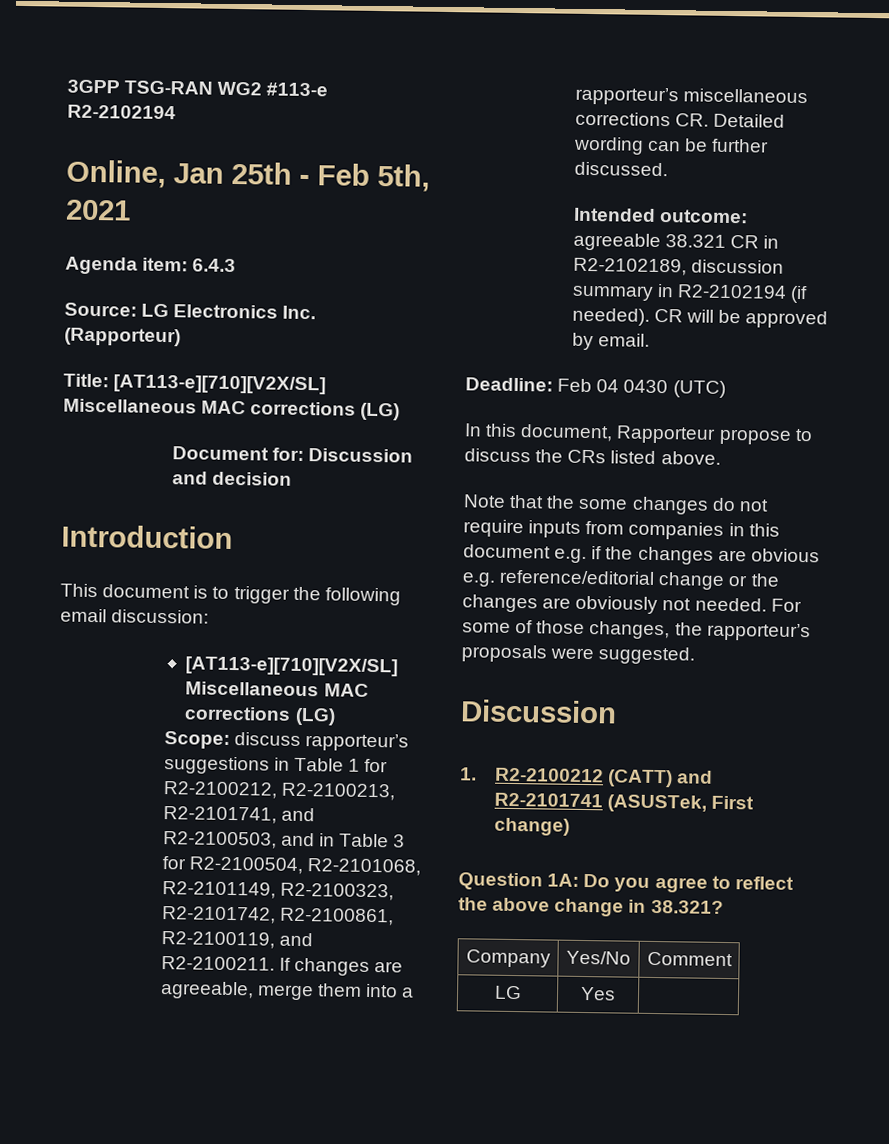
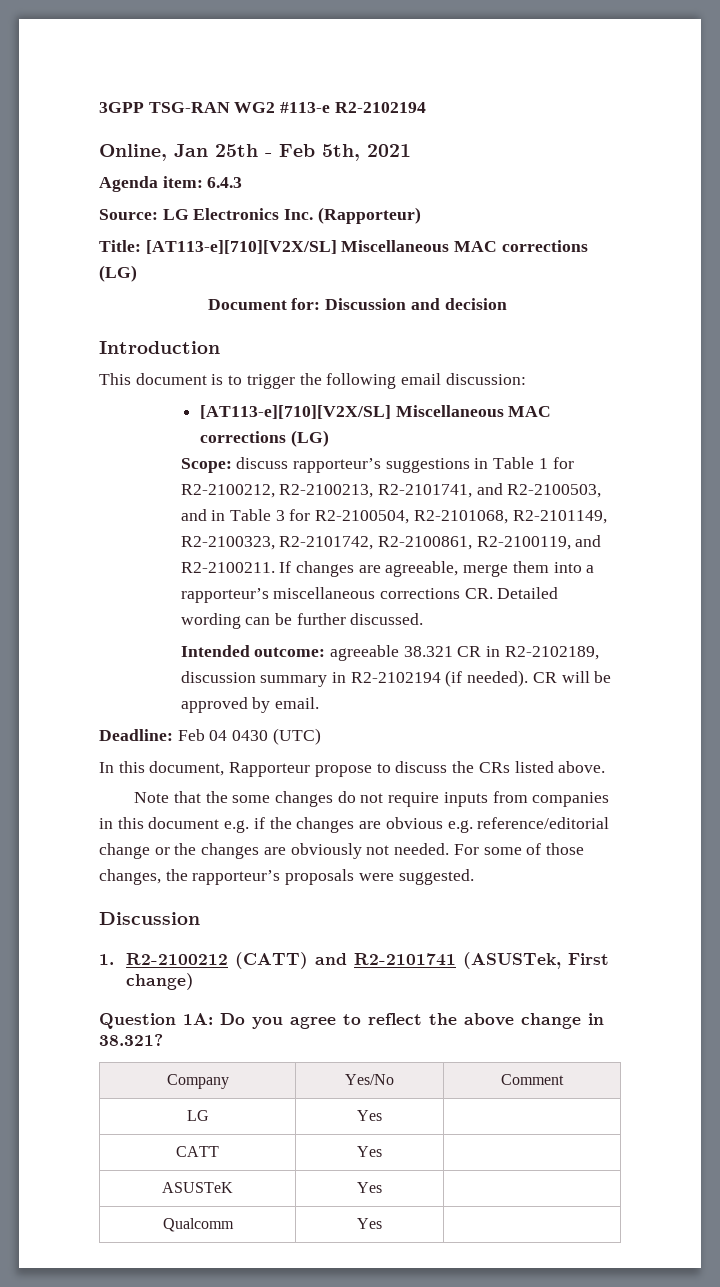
+ CATT | Yes |
+ ASUSTeK | Yes |
+ Qualcomm | Yes |

